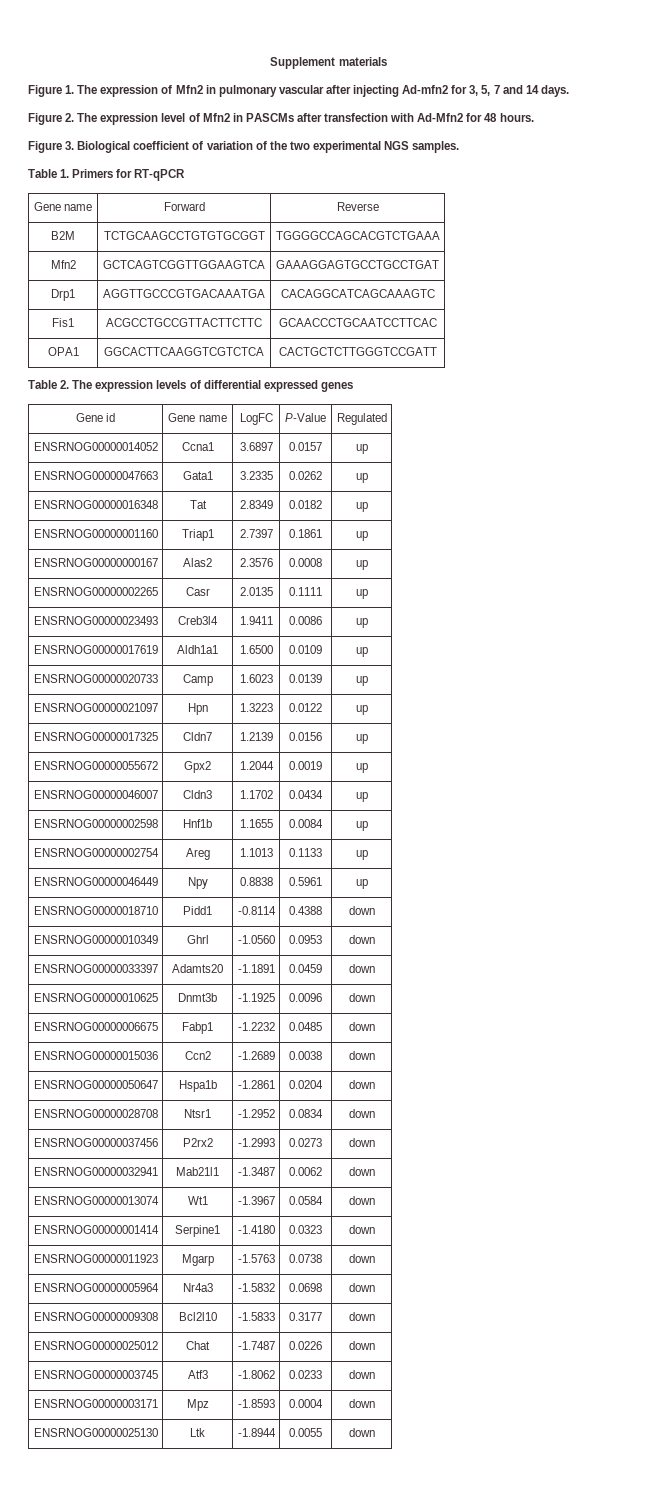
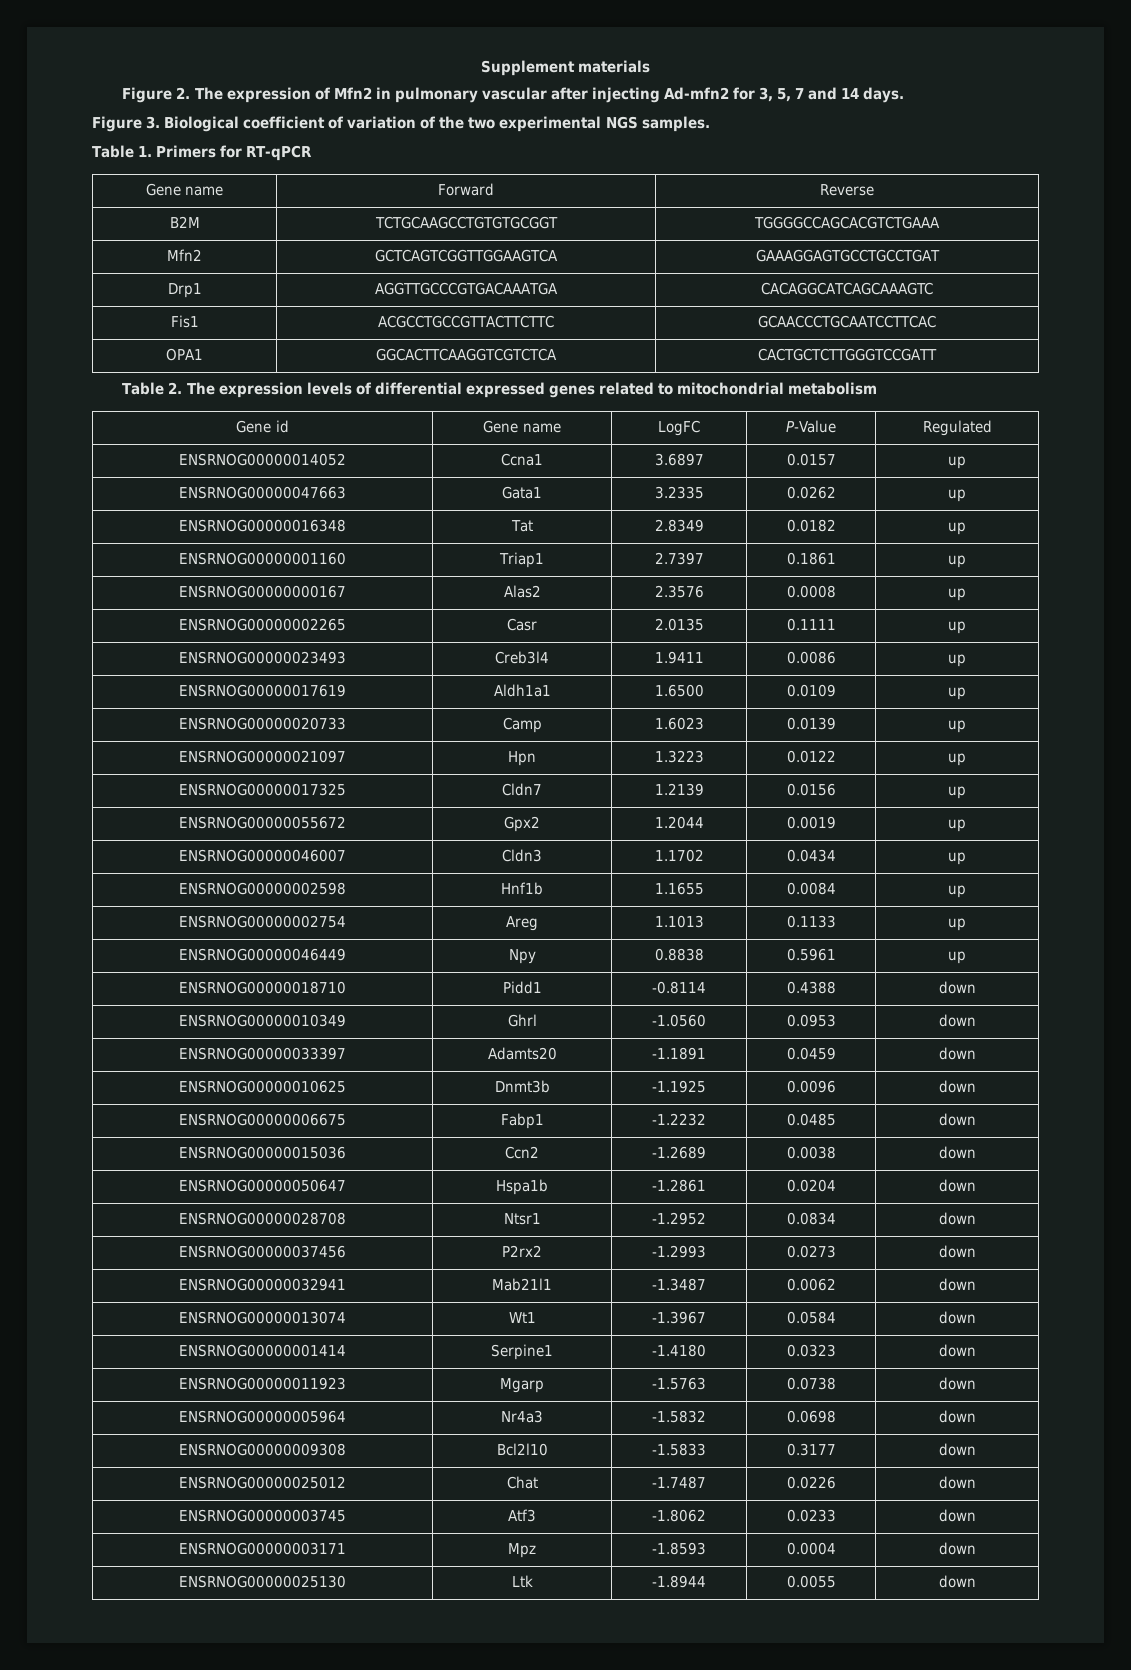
- Figure 1. The expression of Mfn2 in pulmonary vascular after injecting Ad-mfn2 for 3, 5, 7 and 14 days.
+ Figure 2. The expression of Mfn2 in pulmonary vascular after injecting Ad-mfn2 for 3, 5, 7 and 14 days.
- Figure 2. The expression level of Mfn2 in PASCMs after transfection with Ad-Mfn2 for 48 hours.
- Table 2. The expression levels of differential expressed genes
+ Table 2. The expression levels of differential expressed genes related to mitochondrial metabolism

